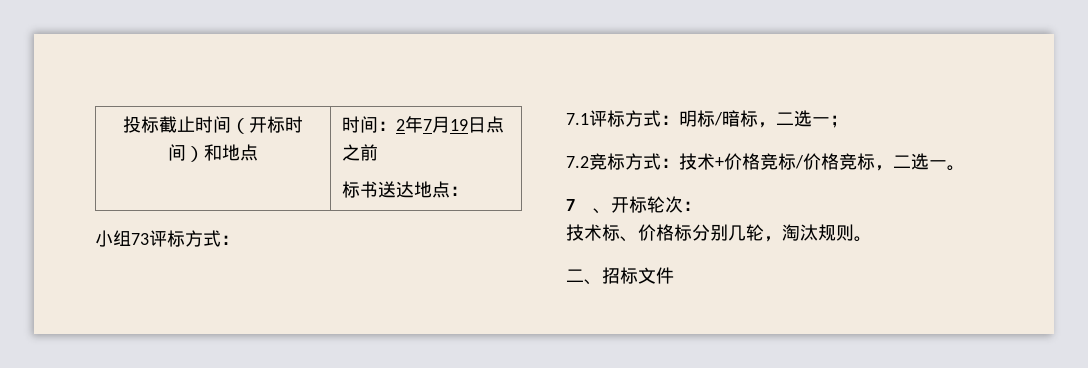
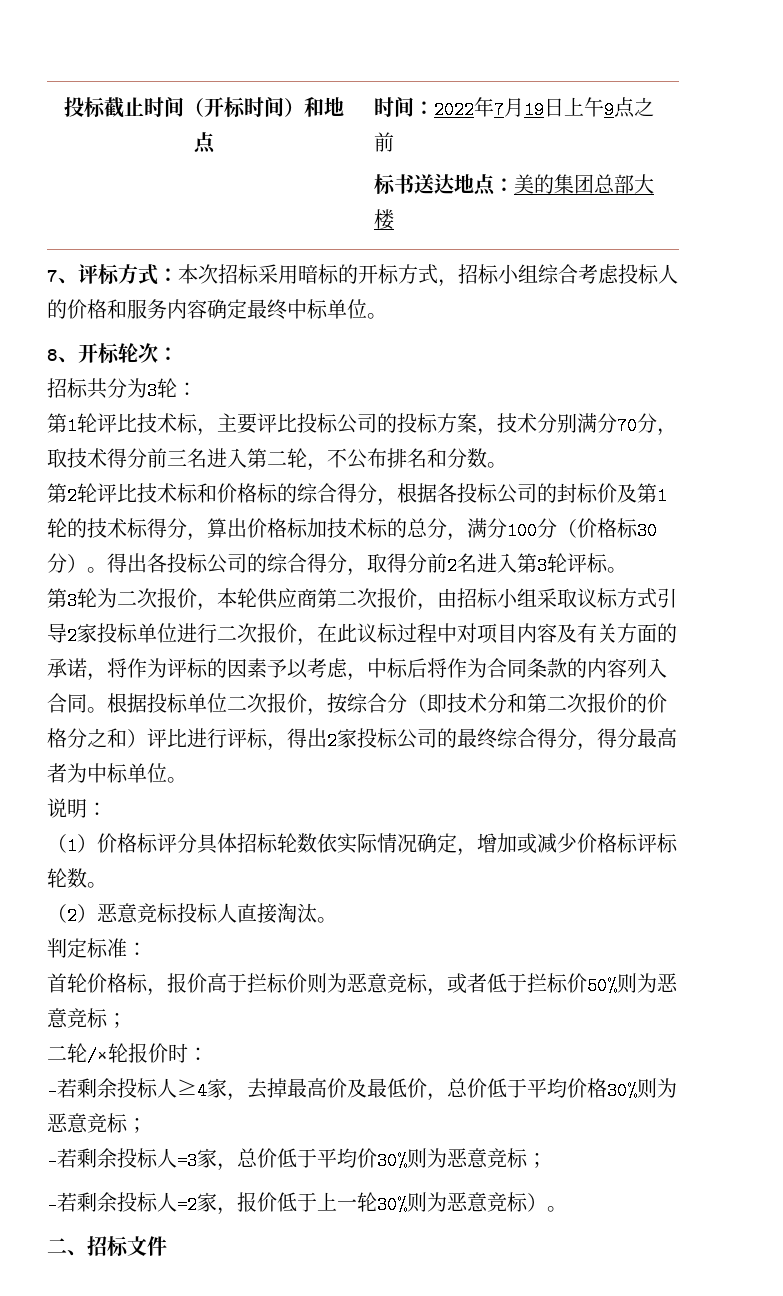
- 投标截止时间（开标时间）和地点 | 时间：2年7月19日点之前
- 标书送达地点：
- 小组73评标方式：
- 7.1评标方式：明标/暗标，二选一；
- 7.2竞标方式：技术+价格竞标/价格竞标，二选一。
- 7、开标轮次：
+ 投标截止时间（开标时间）和地点 | 时间：2022年7月19日上午9点之前
+ 标书送达地点：美的集团总部大楼
+ 7、评标方式：本次招标采用暗标的开标方式，招标小组综合考虑投标人的价格和服务内容确定最终中标单位。
+ 8、开标轮次：
- 技术标、价格标分别几轮，淘汰规则。
+ 招标共分为3轮：
+ 第1轮评比技术标，主要评比投标公司的投标方案，技术分别满分70分，取技术得分前三名进入第二轮，不公布排名和分数。
+ 第2轮评比技术标和价格标的综合得分，根据各投标公司的封标价及第1轮的技术标得分，算出价格标加技术标的总分，满分100分（价格标30分）。得出各投标公司的综合得分，取得分前2名进入第3轮评标。
+ 第3轮为二次报价，本轮供应商第二次报价，由招标小组采取议标方式引导2家投标单位进行二次报价，在此议标过程中对项目内容及有关方面的承诺，将作为评标的因素予以考虑，中标后将作为合同条款的内容列入合同。根据投标单位二次报价，按综合分（即技术分和第二次报价的价格分之和）评比进行评标，得出2家投标公司的最终综合得分，得分最高者为中标单位。
+ 说明：
+ （1）价格标评分具体招标轮数依实际情况确定，增加或减少价格标评标轮数。
+ （2）恶意竞标投标人直接淘汰。
+ 判定标准：
+ 首轮价格标，报价高于拦标价则为恶意竞标，或者低于拦标价50%则为恶意竞标；
+ 二轮/×轮报价时：
+ -若剩余投标人≥4家，去掉最高价及最低价，总价低于平均价格30%则为恶意竞标；
+ -若剩余投标人=3家，总价低于平均价30%则为恶意竞标；
+ -若剩余投标人=2家，报价低于上一轮30%则为恶意竞标）。

